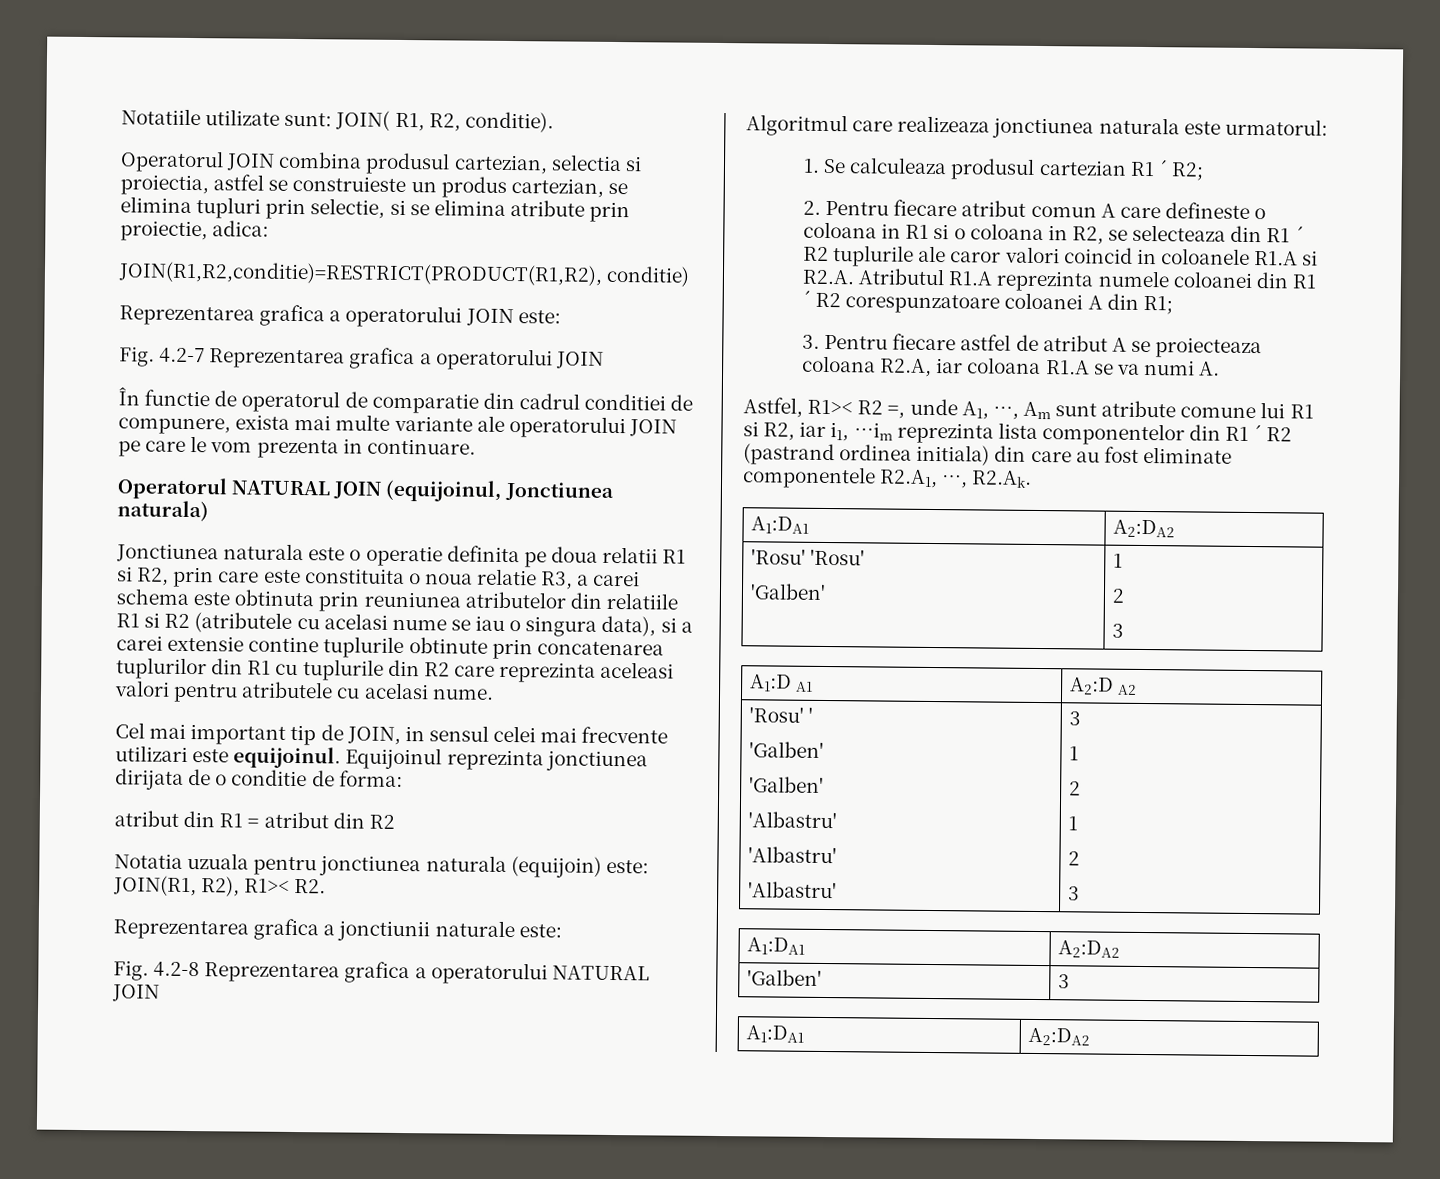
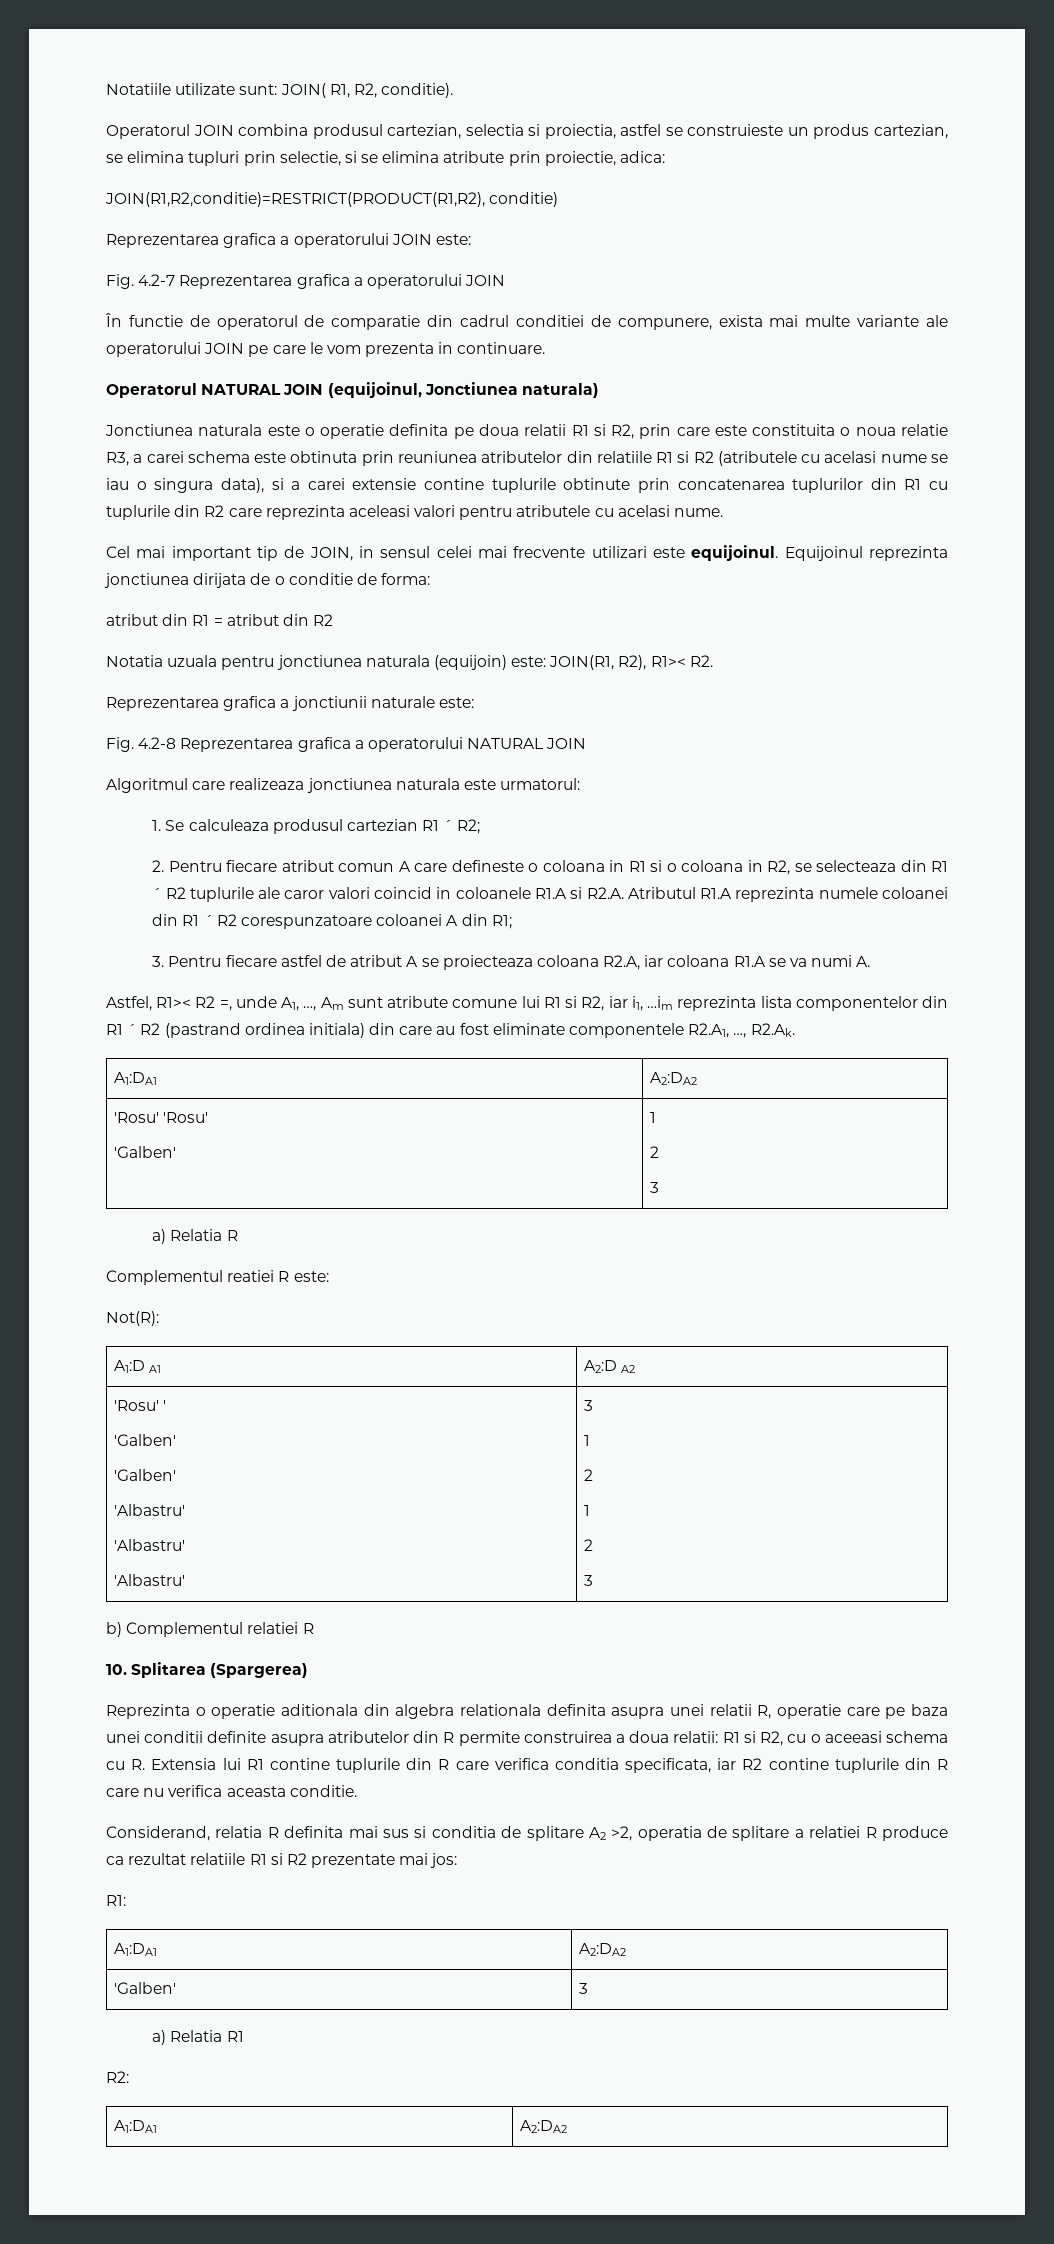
+ a) Relatia R
+ Complementul reatiei R este:
+ Not(R):
+ b) Complementul relatiei R
+ 10. Splitarea (Spargerea)
+ Reprezinta o operatie aditionala din algebra relationala definita asupra unei relatii R, operatie care pe baza unei conditii definite asupra atributelor din R permite construirea a doua relatii: R1 si R2, cu o aceeasi schema cu R. Extensia lui R1 contine tuplurile din R care verifica conditia specificata, iar R2 contine tuplurile din R care nu verifica aceasta conditie.
+ Considerand, relatia R definita mai sus si conditia de splitare A2 >2, operatia de splitare a relatiei R produce ca rezultat relatiile R1 si R2 prezentate mai jos:
+ R1:
+ a) Relatia R1
+ R2:

